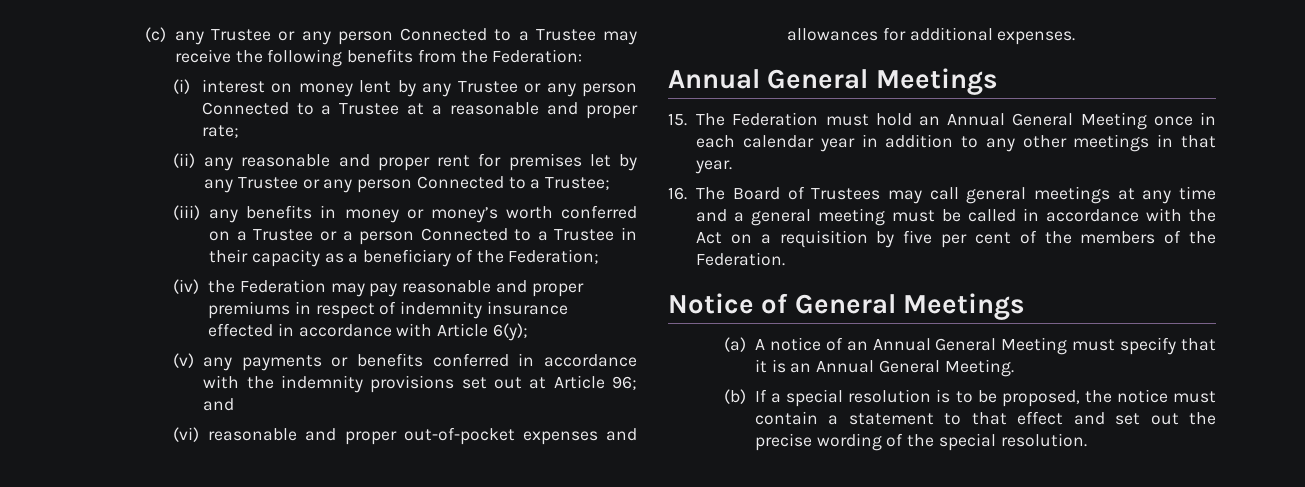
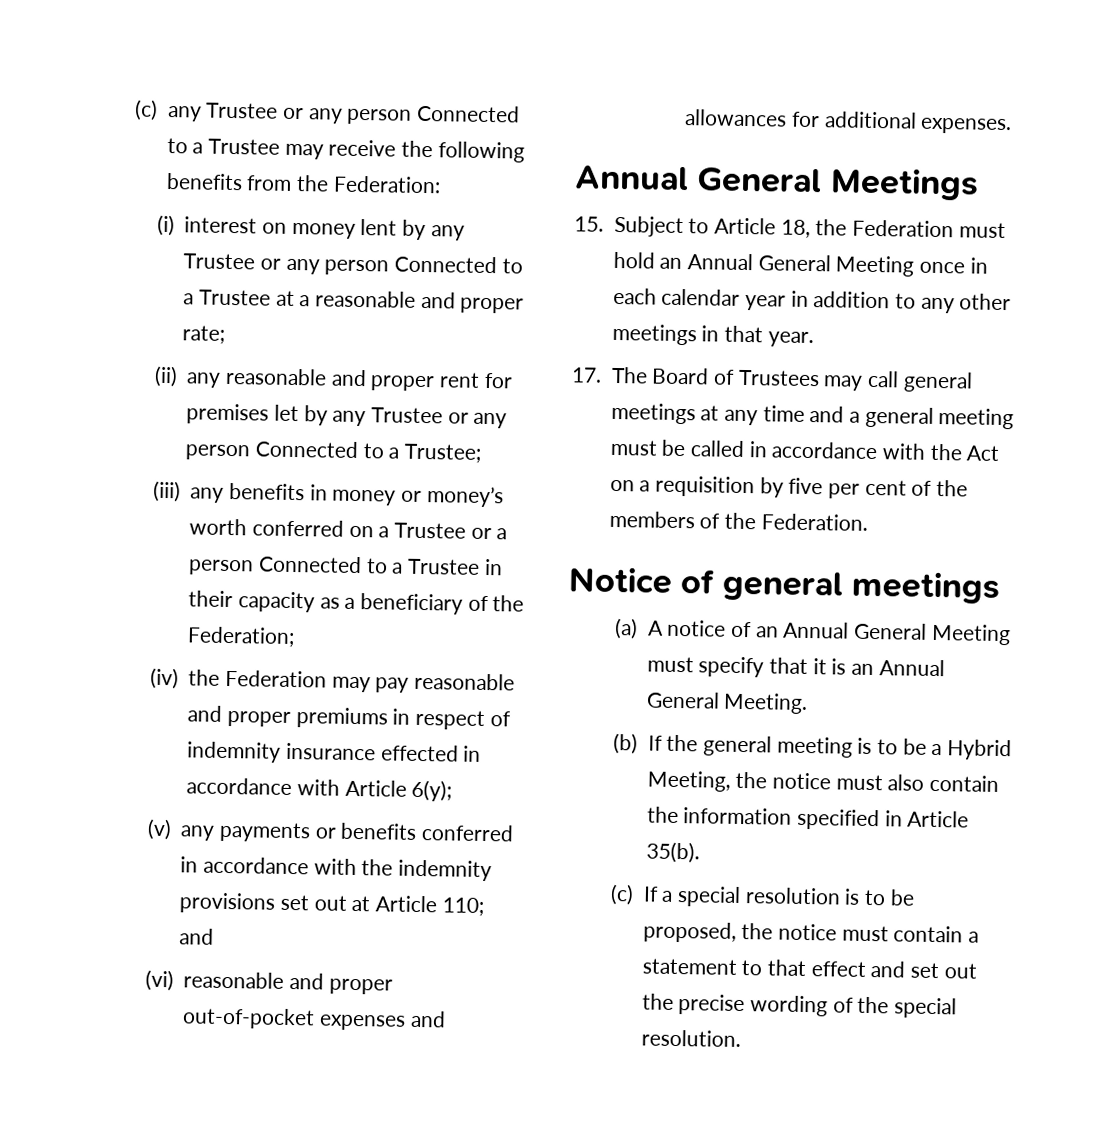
- (v) any payments or benefits conferred in accordance with the indemnity provisions set out at Article 96; and
+ (v) any payments or benefits conferred in accordance with the indemnity provisions set out at Article 110; and
- 15. The Federation must hold an Annual General Meeting once in each calendar year in addition to any other meetings in that year.
+ 15. Subject to Article 18, the Federation must hold an Annual General Meeting once in each calendar year in addition to any other meetings in that year.
- 16. The Board of Trustees may call general meetings at any time and a general meeting must be called in accordance with the Act on a requisition by five per cent of the members of the Federation.
+ 17. The Board of Trustees may call general meetings at any time and a general meeting must be called in accordance with the Act on a requisition by five per cent of the members of the Federation.
- Notice of General Meetings
+ Notice of general meetings
- (b) If a special resolution is to be proposed, the notice must contain a statement to that effect and set out the precise wording of the special resolution.
+ (b) If the general meeting is to be a Hybrid Meeting, the notice must also contain the information specified in Article 35(b).
+ (c) If a special resolution is to be proposed, the notice must contain a statement to that effect and set out the precise wording of the special resolution.

